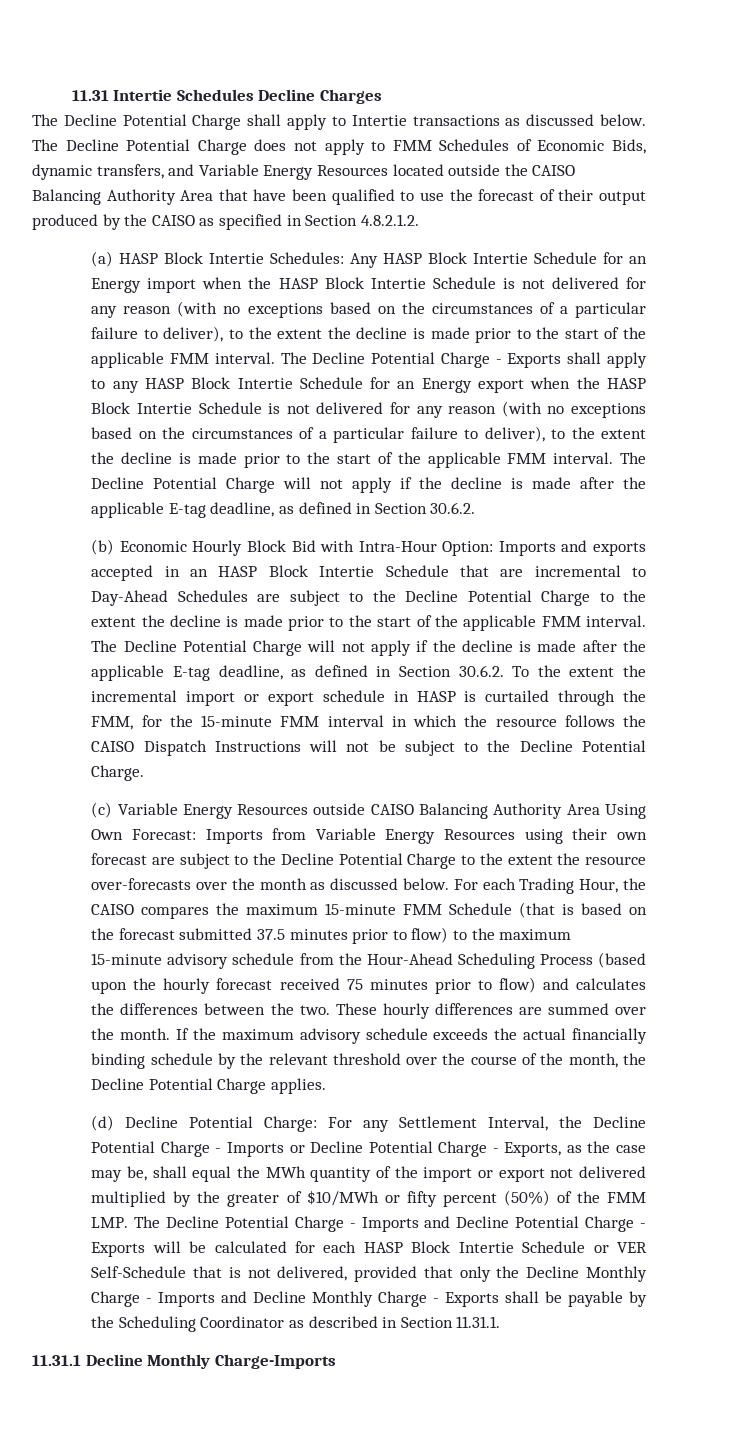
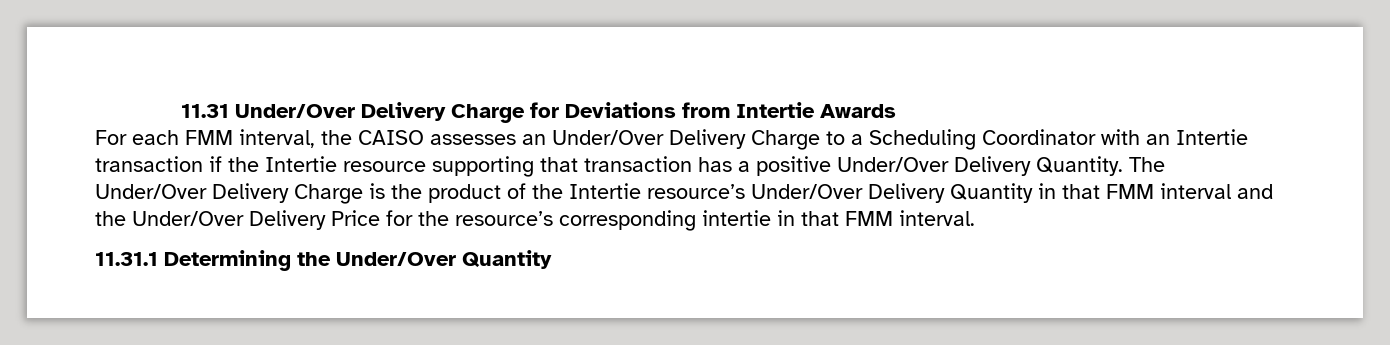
- 11.31 Intertie Schedules Decline Charges
- The Decline Potential Charge shall apply to Intertie transactions as discussed below. The Decline Potential Charge does not apply to FMM Schedules of Economic Bids, dynamic transfers, and Variable Energy Resources located outside the CAISO Balancing Authority Area that have been qualified to use the forecast of their output produced by the CAISO as specified in Section 4.8.2.1.2.
- (a) HASP Block Intertie Schedules: Any HASP Block Intertie Schedule for an Energy import when the HASP Block Intertie Schedule is not delivered for any reason (with no exceptions based on the circumstances of a particular failure to deliver), to the extent the decline is made prior to the start of the applicable FMM interval. The Decline Potential Charge - Exports shall apply to any HASP Block Intertie Schedule for an Energy export when the HASP Block Intertie Schedule is not delivered for any reason (with no exceptions based on the circumstances of a particular failure to deliver), to the extent the decline is made prior to the start of the applicable FMM interval. The Decline Potential Charge will not apply if the decline is made after the applicable E-tag deadline, as defined in Section 30.6.2.
- (b) Economic Hourly Block Bid with Intra-Hour Option: Imports and exports accepted in an HASP Block Intertie Schedule that are incremental to Day-Ahead Schedules are subject to the Decline Potential Charge to the extent the decline is made prior to the start of the applicable FMM interval. The Decline Potential Charge will not apply if the decline is made after the applicable E-tag deadline, as defined in Section 30.6.2. To the extent the incremental import or export schedule in HASP is curtailed through the FMM, for the 15-minute FMM interval in which the resource follows the CAISO Dispatch Instructions will not be subject to the Decline Potential Charge.
- (c) Variable Energy Resources outside CAISO Balancing Authority Area Using Own Forecast: Imports from Variable Energy Resources using their own forecast are subject to the Decline Potential Charge to the extent the resource over-forecasts over the month as discussed below. For each Trading Hour, the CAISO compares the maximum 15-minute FMM Schedule (that is based on the forecast submitted 37.5 minutes prior to flow) to the maximum 15-minute advisory schedule from the Hour-Ahead Scheduling Process (based upon the hourly forecast received 75 minutes prior to flow) and calculates the differences between the two. These hourly differences are summed over the month. If the maximum advisory schedule exceeds the actual financially binding schedule by the relevant threshold over the course of the month, the Decline Potential Charge applies.
- (d) Decline Potential Charge: For any Settlement Interval, the Decline Potential Charge - Imports or Decline Potential Charge - Exports, as the case may be, shall equal the MWh quantity of the import or export not delivered multiplied by the greater of $10/MWh or fifty percent (50%) of the FMM LMP. The Decline Potential Charge - Imports and Decline Potential Charge - Exports will be calculated for each HASP Block Intertie Schedule or VER Self-Schedule that is not delivered, provided that only the Decline Monthly Charge - Imports and Decline Monthly Charge - Exports shall be payable by the Scheduling Coordinator as described in Section 11.31.1.
- 11.31.1 Decline Monthly Charge-Imports
+ 11.31 Under/Over Delivery Charge for Deviations from Intertie Awards
+ For each FMM interval, the CAISO assesses an Under/Over Delivery Charge to a Scheduling Coordinator with an Intertie transaction if the Intertie resource supporting that transaction has a positive Under/Over Delivery Quantity. The Under/Over Delivery Charge is the product of the Intertie resource’s Under/Over Delivery Quantity in that FMM interval and the Under/Over Delivery Price for the resource’s corresponding intertie in that FMM interval.
+ 11.31.1 Determining the Under/Over Quantity

